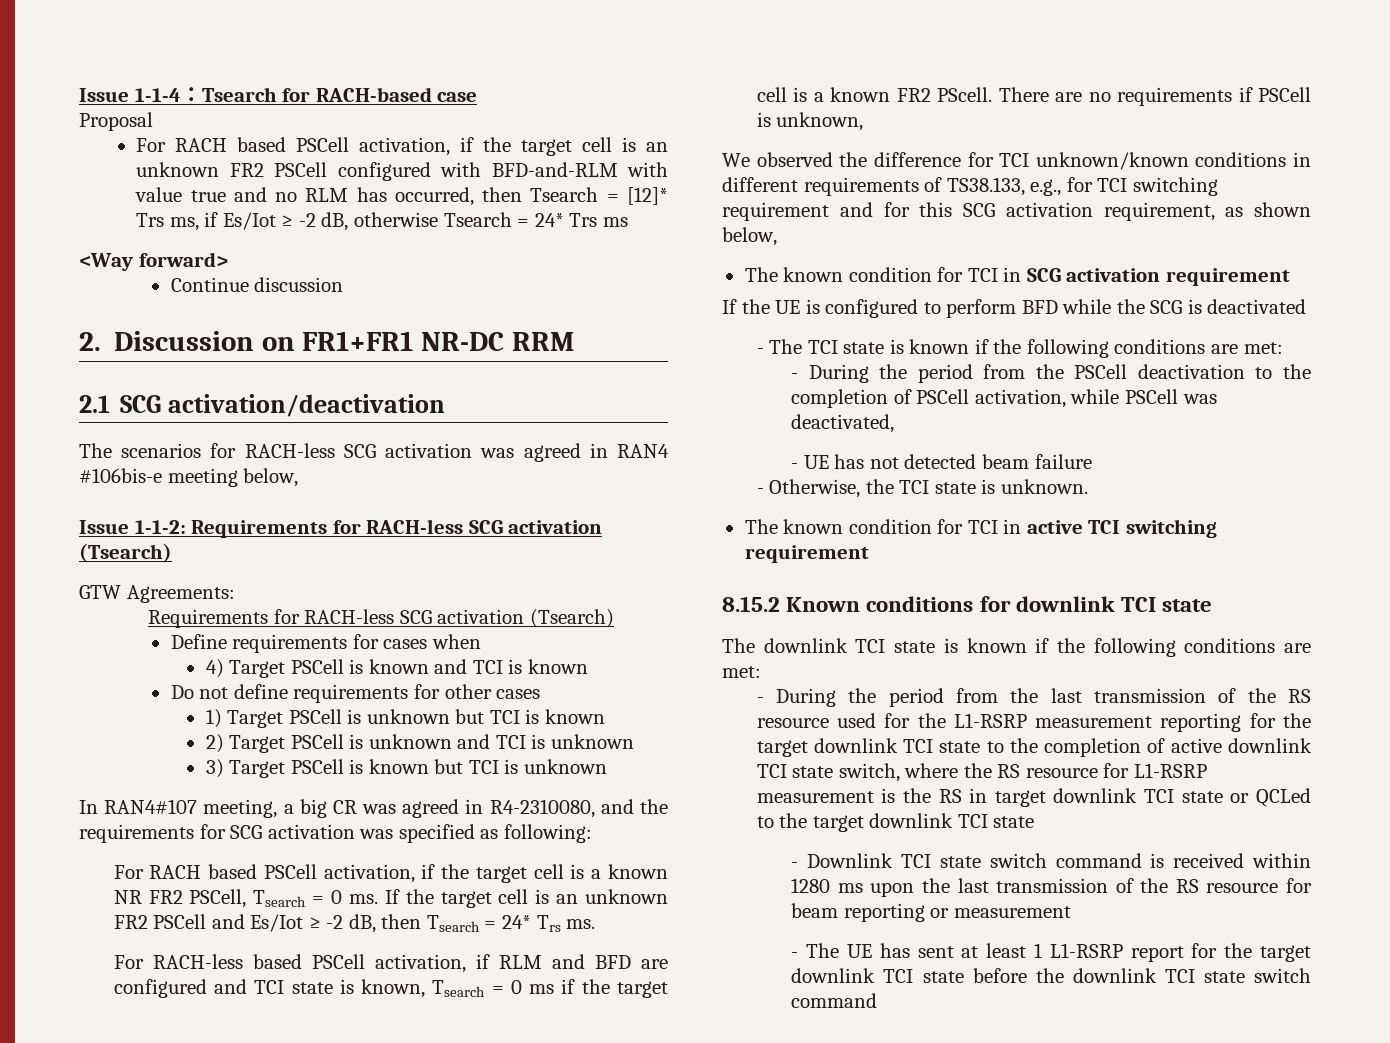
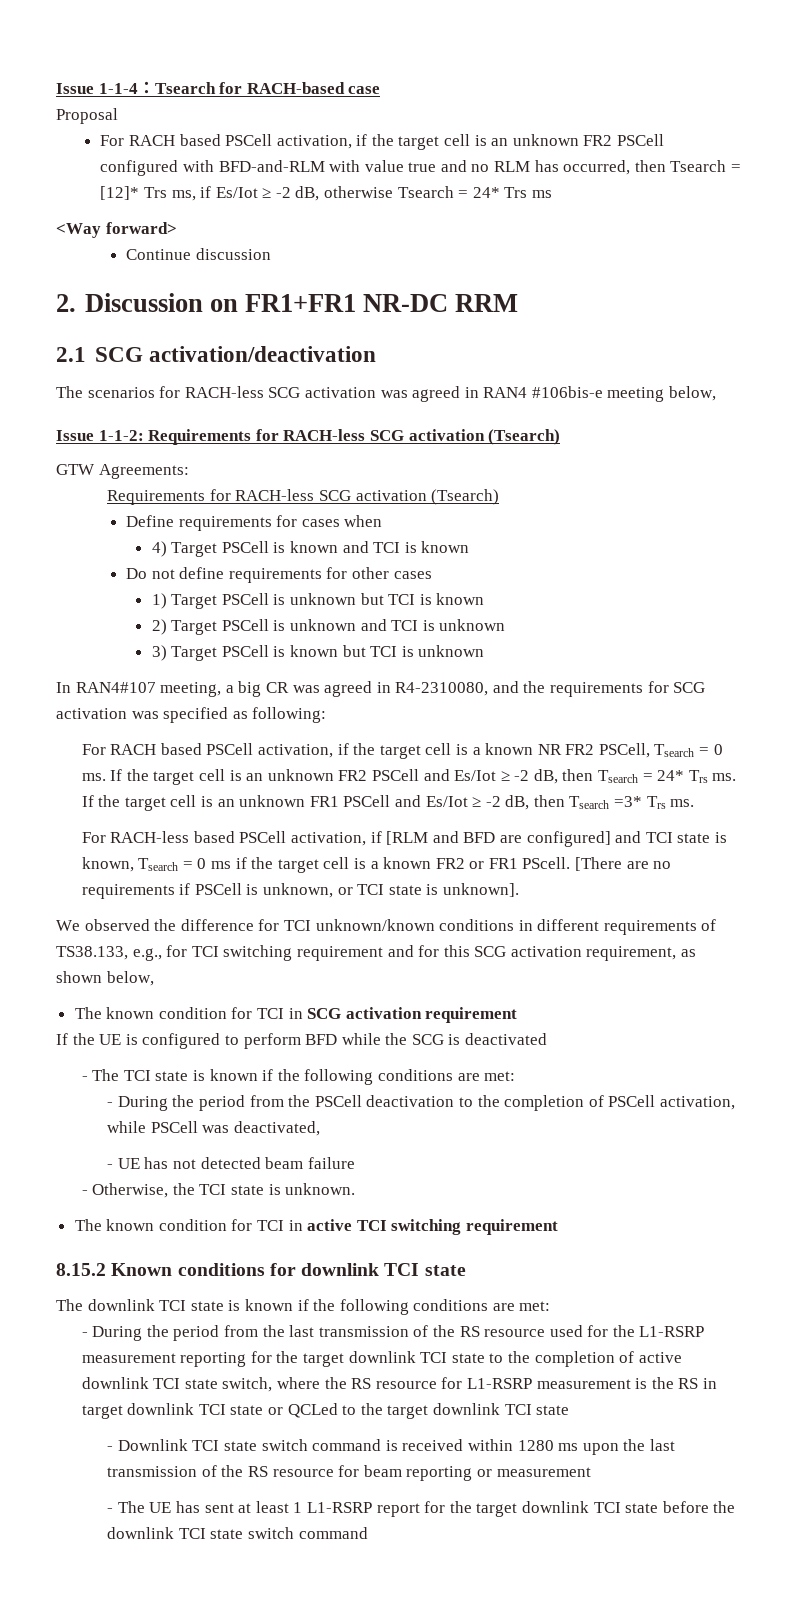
+ If the target cell is an unknown FR1 PSCell and Es/Iot ≥ -2 dB, then Tsearch =3* Trs ms.
- For RACH-less based PSCell activation, if RLM and BFD are configured and TCI state is known, Tsearch = 0 ms if the target cell is a known FR2 PScell. There are no requirements if PSCell is unknown,
+ For RACH-less based PSCell activation, if [RLM and BFD are configured] and TCI state is known, Tsearch = 0 ms if the target cell is a known FR2 or FR1 PScell. [There are no requirements if PSCell is unknown, or TCI state is unknown].

